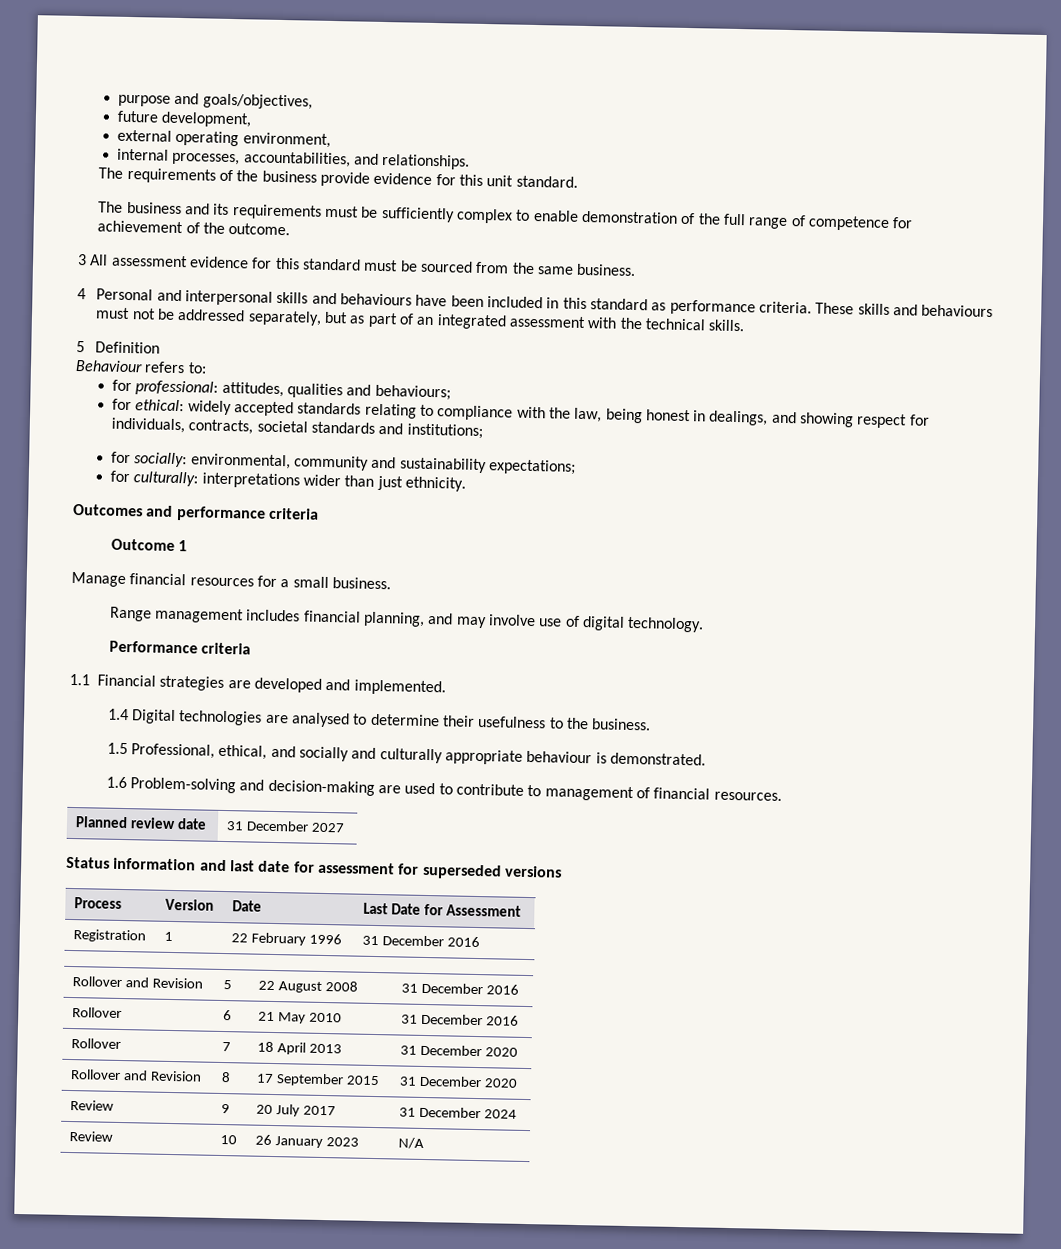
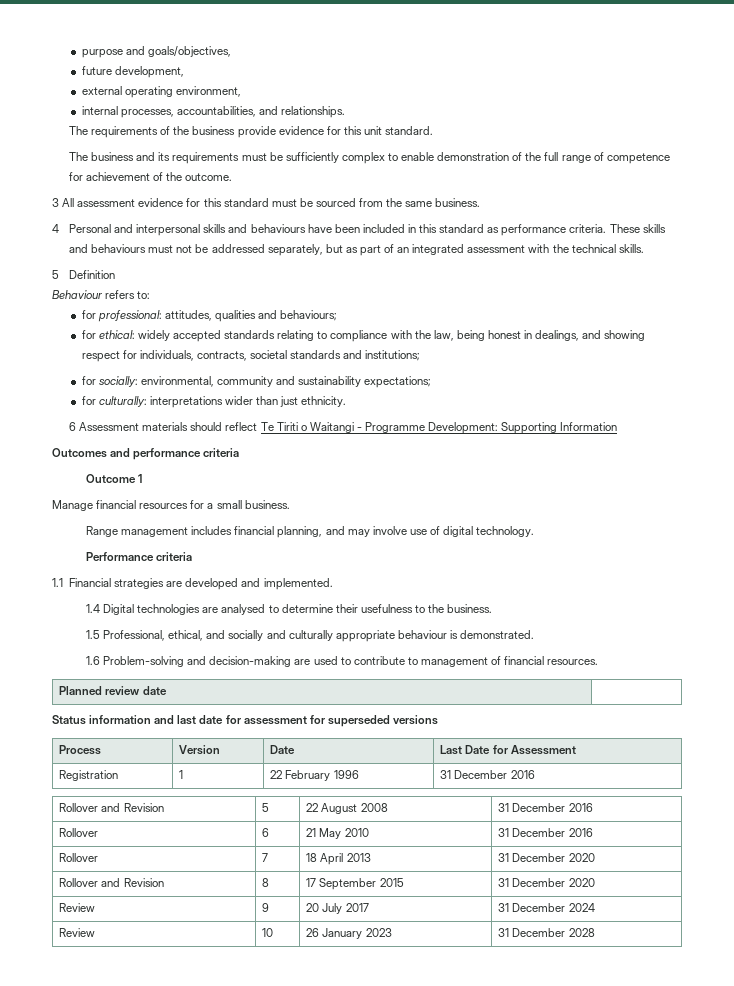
+ 6 Assessment materials should reflect Te Tiriti o Waitangi - Programme Development: Supporting Information
- Planned review date | 31 December 2027
+ Planned review date |
- Review | 10 | 26 January 2023 | N/A
+ Review | 10 | 26 January 2023 | 31 December 2028

